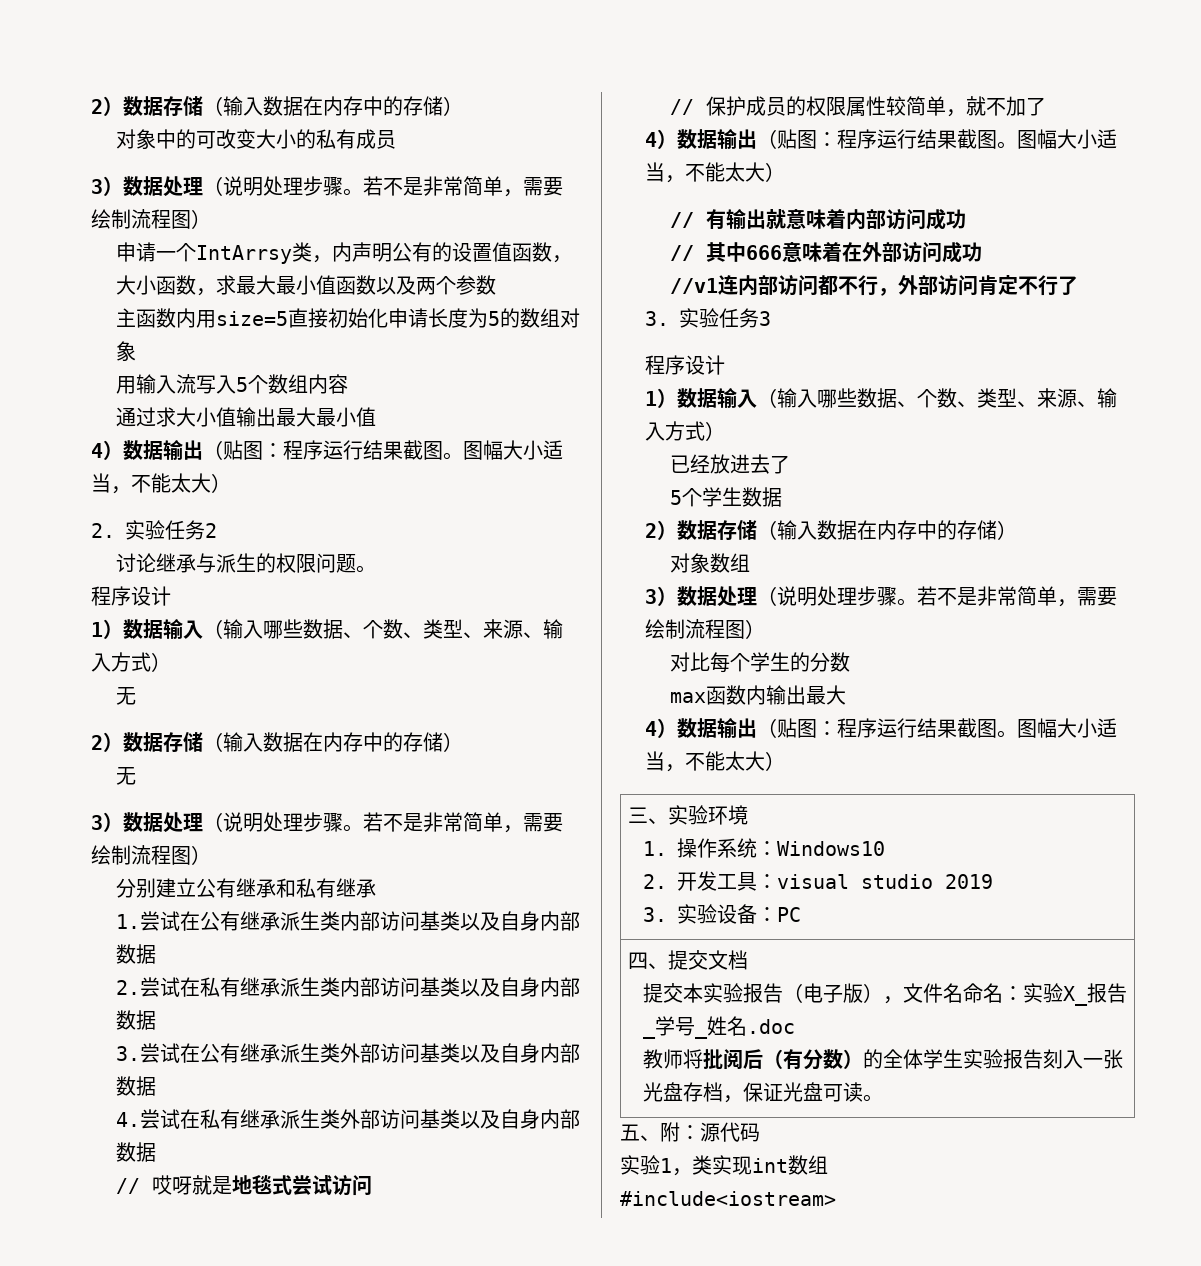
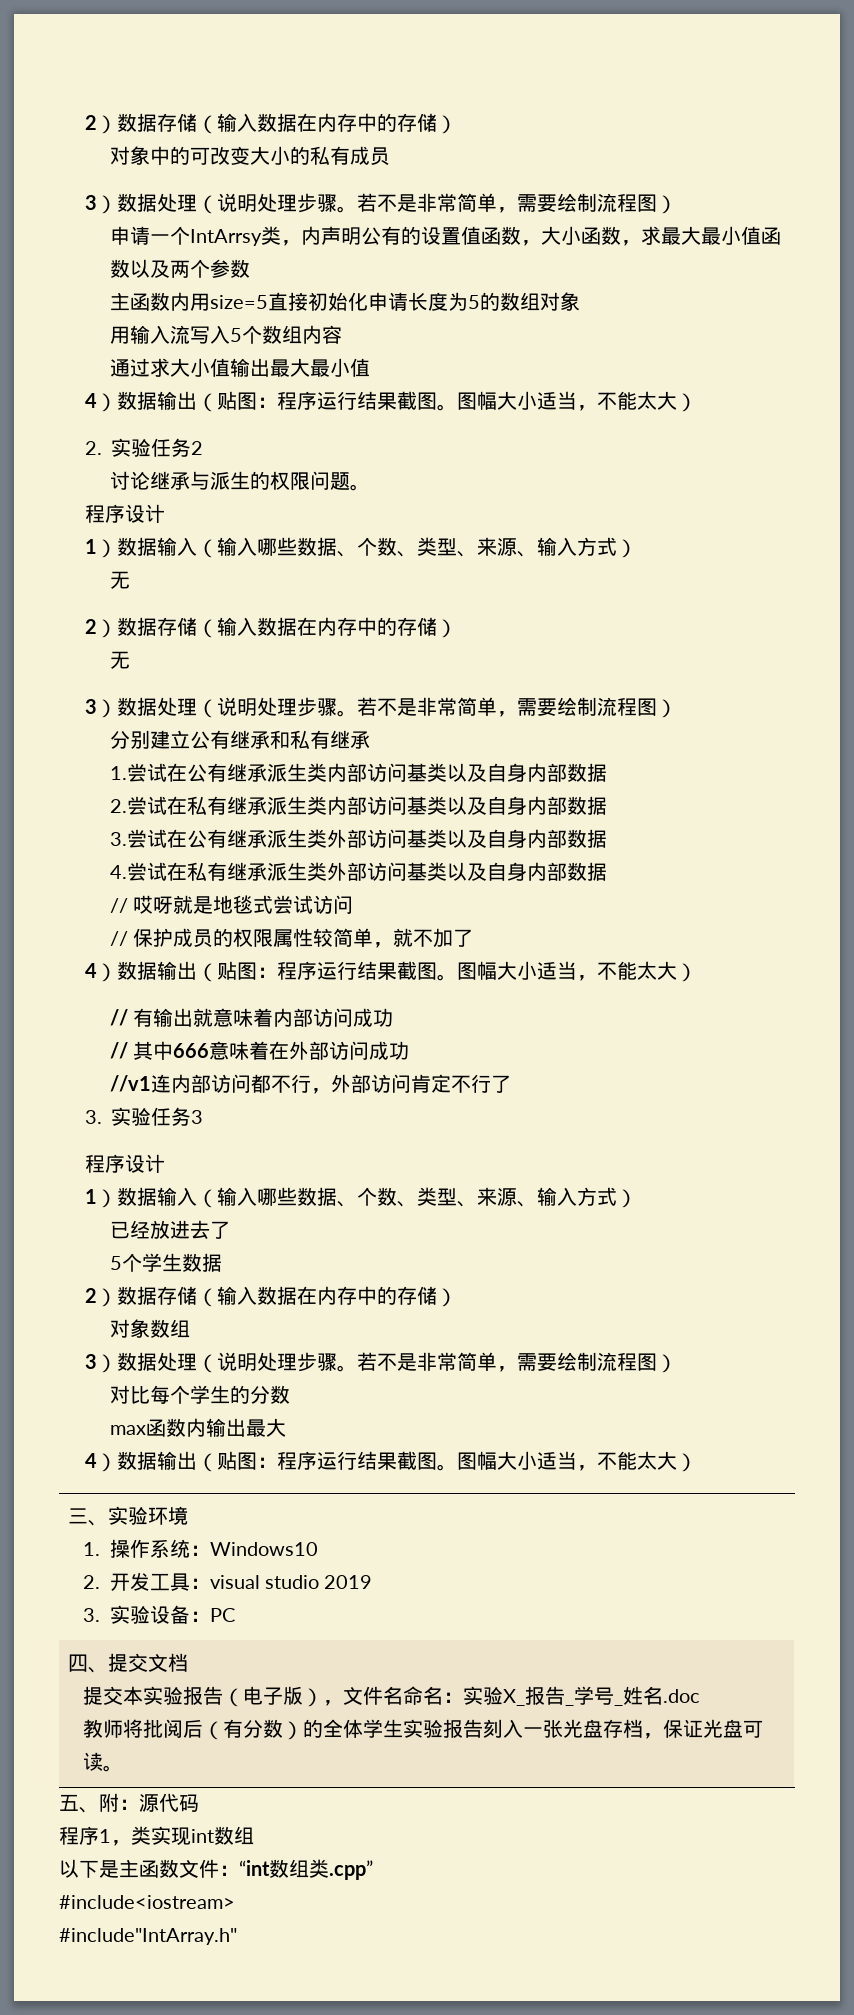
- 实验1，类实现int数组
+ 程序1，类实现int数组
+ 以下是主函数文件：“int数组类.cpp”
+ #include"IntArray.h"

